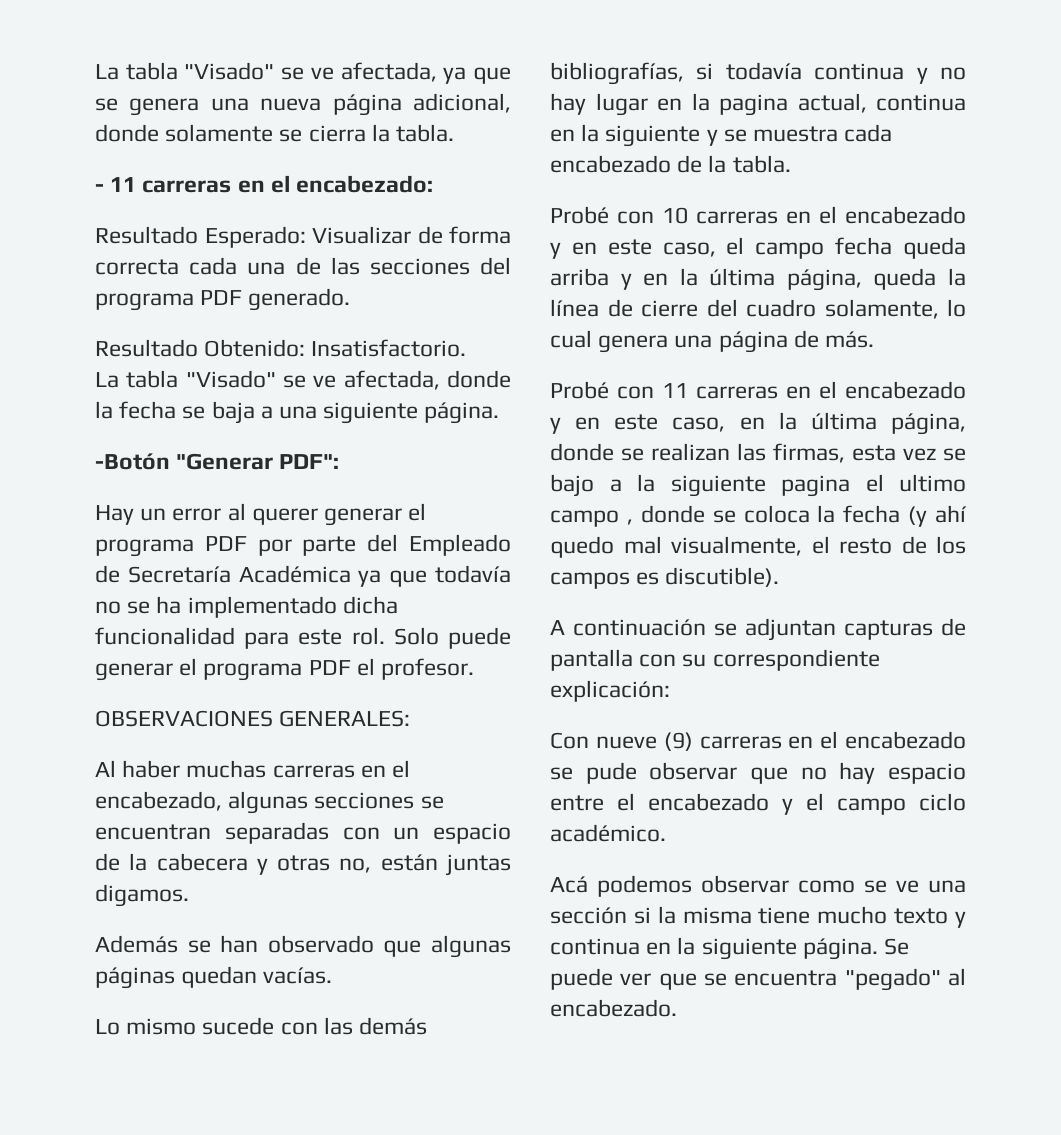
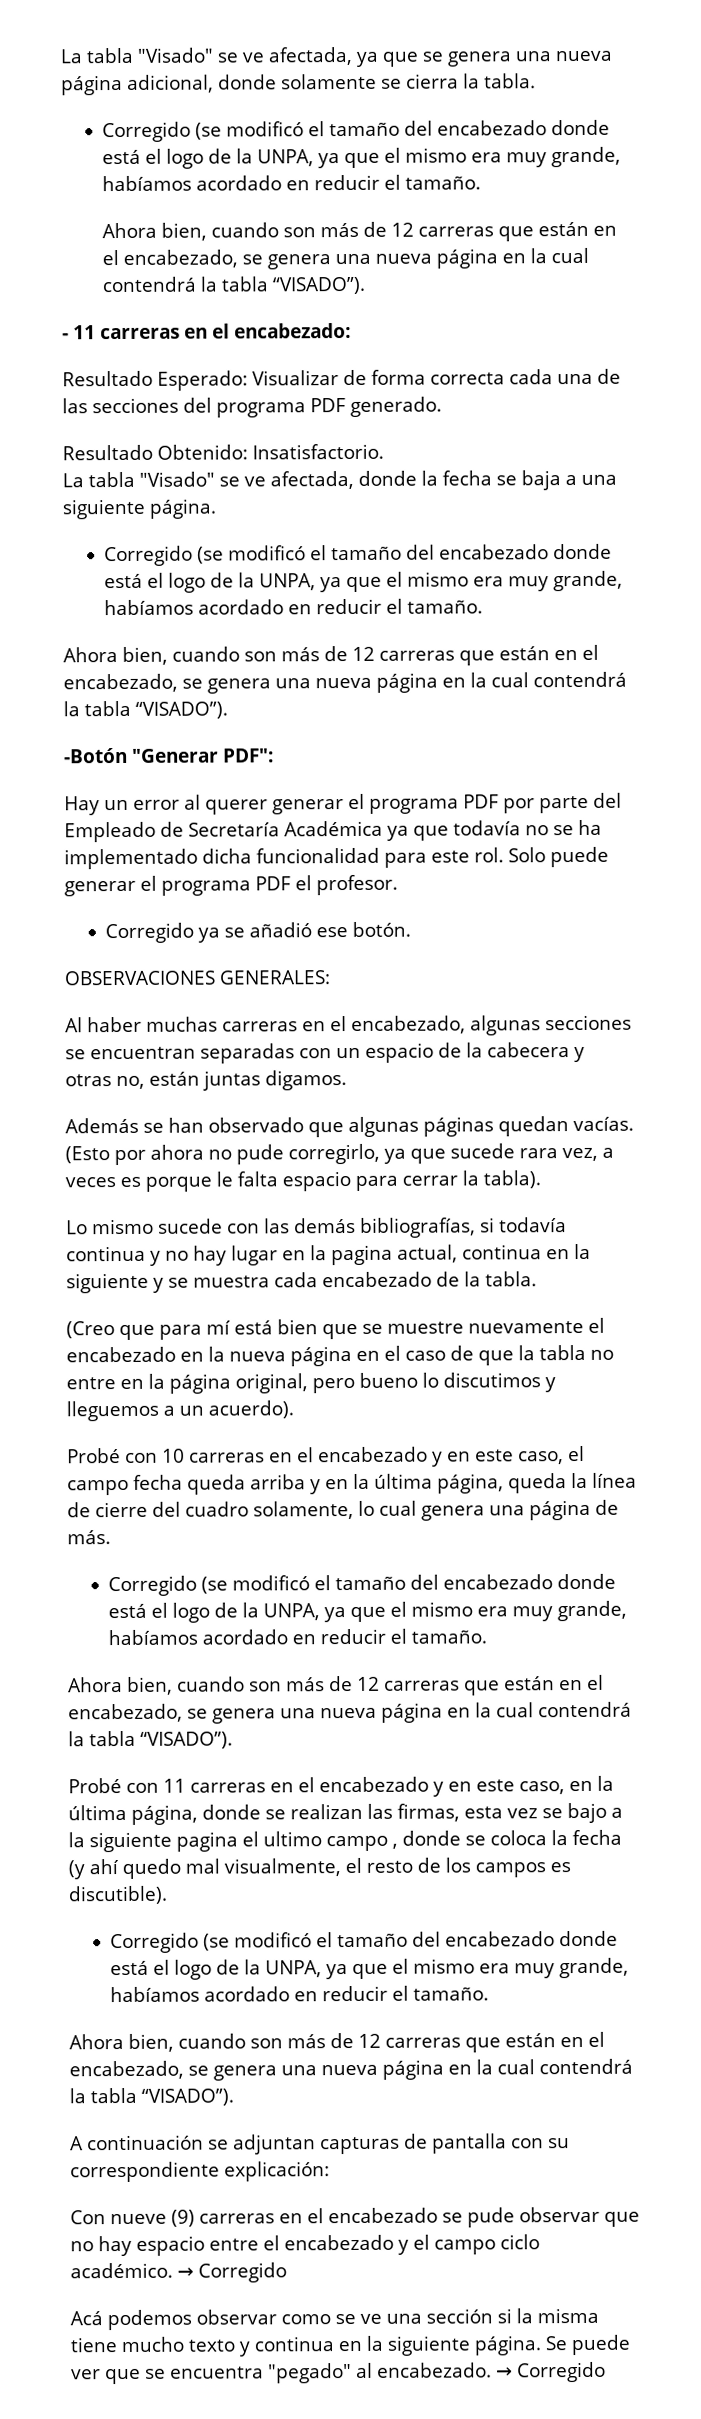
  La tabla "Visado" se ve afectada, ya que se genera una nueva página adicional, donde solamente se cierra la tabla.
+ Corregido (se modificó el tamaño del encabezado donde está el logo de la UNPA, ya que el mismo era muy grande, habíamos acordado en reducir el tamaño.
+ Ahora bien, cuando son más de 12 carreras que están en el encabezado, se genera una nueva página en la cual contendrá la tabla “VISADO”).
  La tabla "Visado" se ve afectada, donde la fecha se baja a una siguiente página.
+ Corregido (se modificó el tamaño del encabezado donde está el logo de la UNPA, ya que el mismo era muy grande, habíamos acordado en reducir el tamaño.
+ Ahora bien, cuando son más de 12 carreras que están en el encabezado, se genera una nueva página en la cual contendrá la tabla “VISADO”).
+ Corregido ya se añadió ese botón.
+ (Esto por ahora no pude corregirlo, ya que sucede rara vez, a veces es porque le falta espacio para cerrar la tabla).
+ (Creo que para mí está bien que se muestre nuevamente el encabezado en la nueva página en el caso de que la tabla no entre en la página original, pero bueno lo discutimos y lleguemos a un acuerdo).
  Probé con 10 carreras en el encabezado y en este caso, el campo fecha queda arriba y en la última página, queda la línea de cierre del cuadro solamente, lo cual genera una página de más.
+ Corregido (se modificó el tamaño del encabezado donde está el logo de la UNPA, ya que el mismo era muy grande, habíamos acordado en reducir el tamaño.
+ Ahora bien, cuando son más de 12 carreras que están en el encabezado, se genera una nueva página en la cual contendrá la tabla “VISADO”).
  Probé con 11 carreras en el encabezado y en este caso, en la última página, donde se realizan las firmas, esta vez se bajo a la siguiente pagina el ultimo campo , donde se coloca la fecha (y ahí quedo mal visualmente, el resto de los campos es discutible).
+ Corregido (se modificó el tamaño del encabezado donde está el logo de la UNPA, ya que el mismo era muy grande, habíamos acordado en reducir el tamaño.
+ Ahora bien, cuando son más de 12 carreras que están en el encabezado, se genera una nueva página en la cual contendrá la tabla “VISADO”).
- Con nueve (9) carreras en el encabezado se pude observar que no hay espacio entre el encabezado y el campo ciclo académico.
+ Con nueve (9) carreras en el encabezado se pude observar que no hay espacio entre el encabezado y el campo ciclo académico. → Corregido
- Se puede ver que se encuentra "pegado" al encabezado.
+ Se puede ver que se encuentra "pegado" al encabezado. → Corregido

